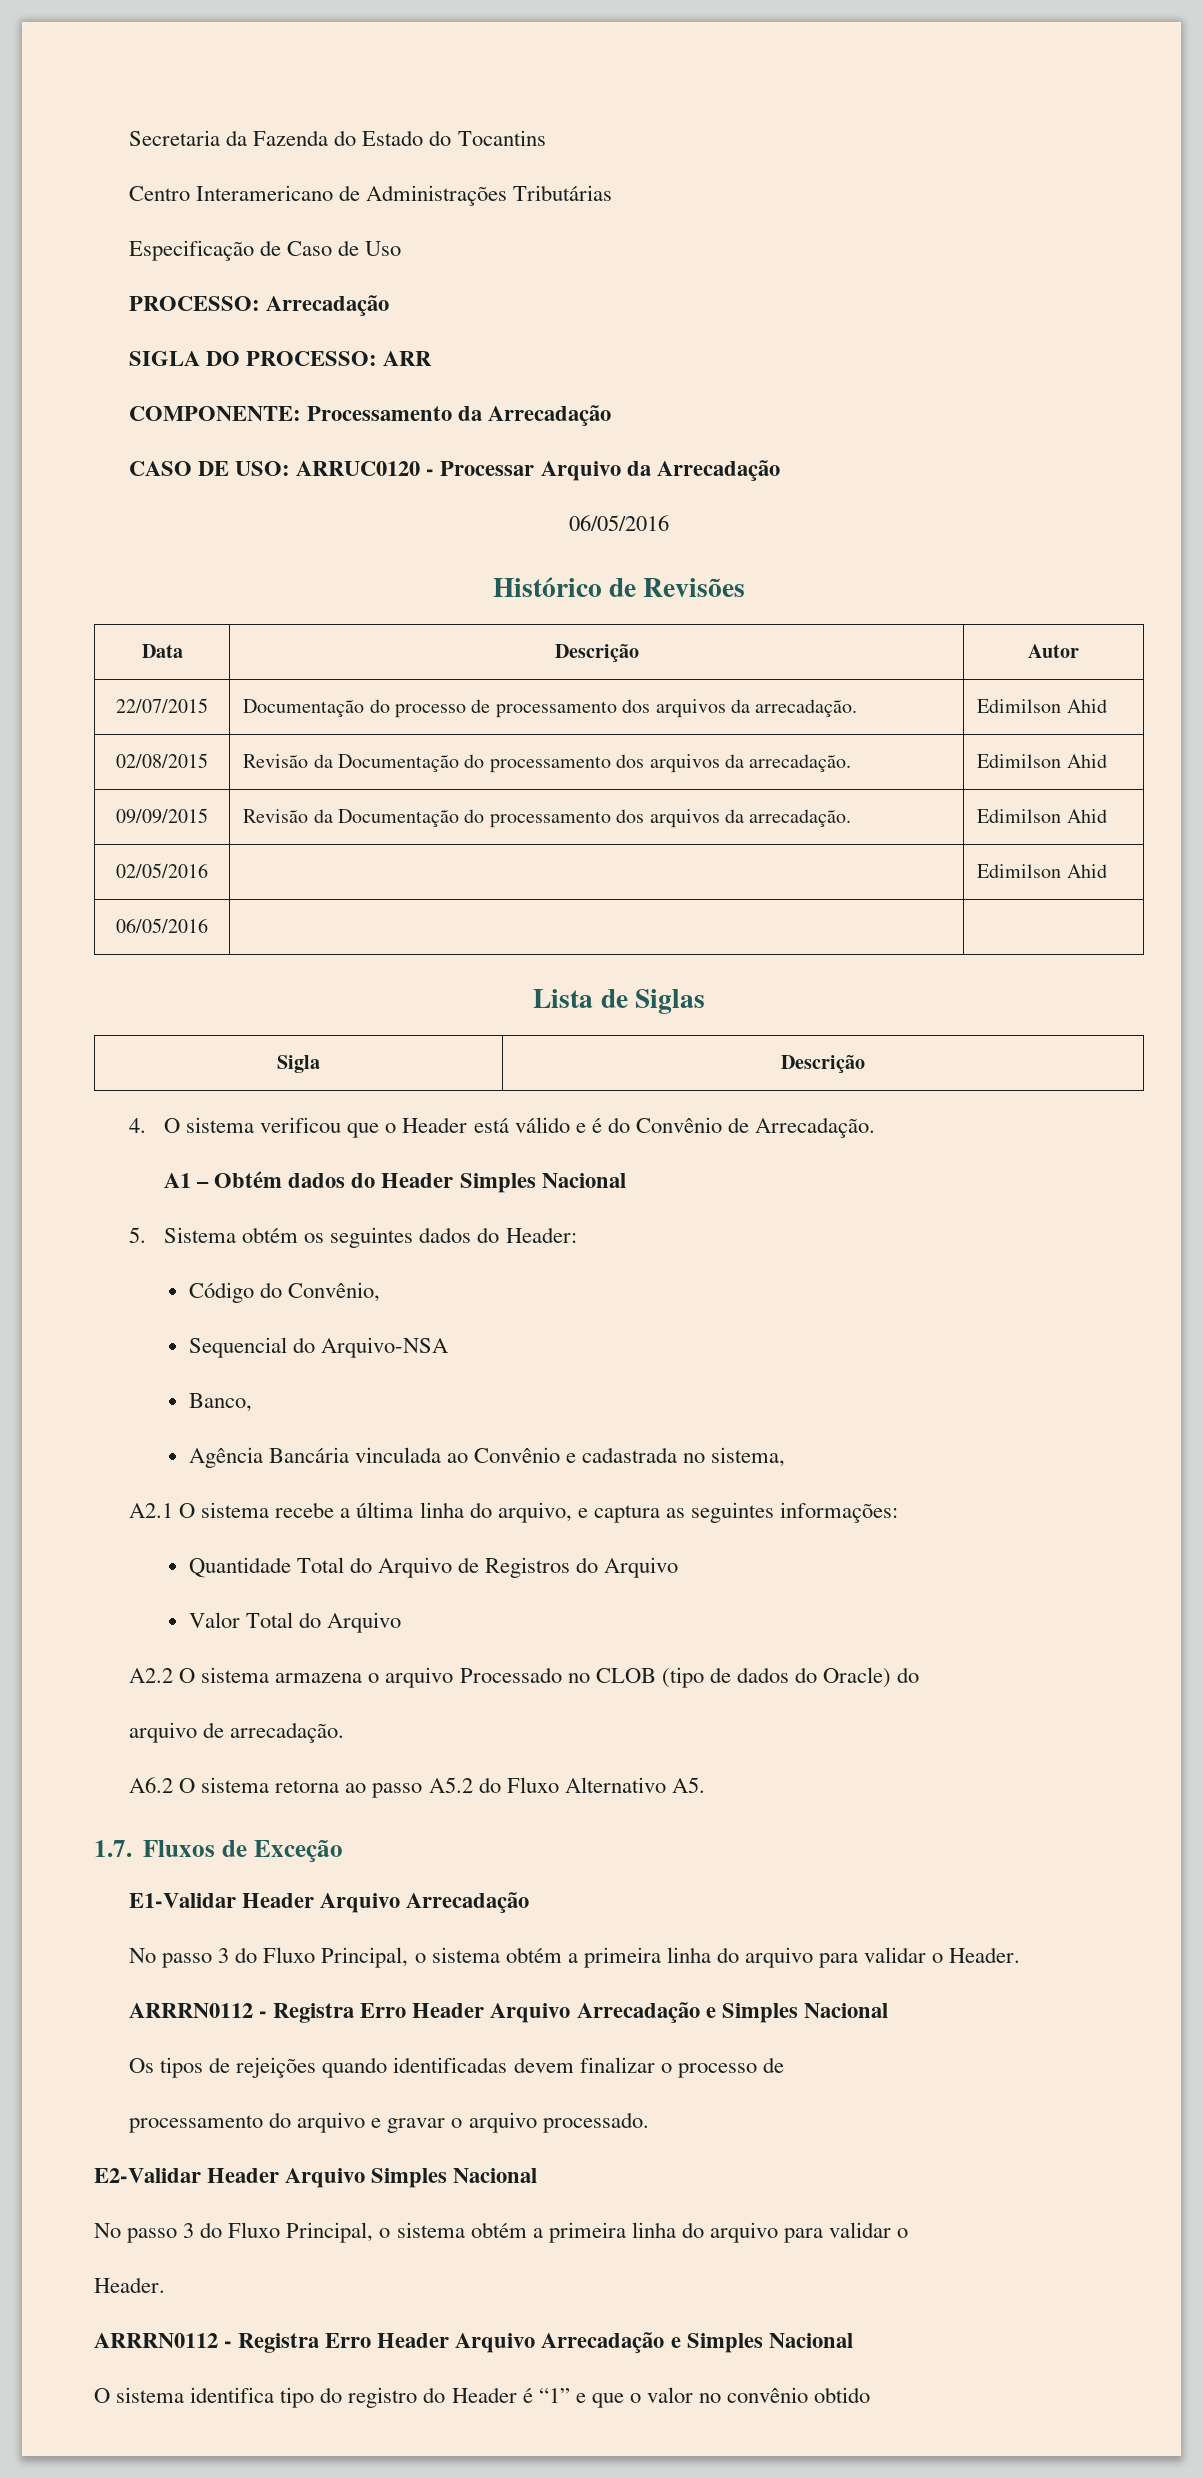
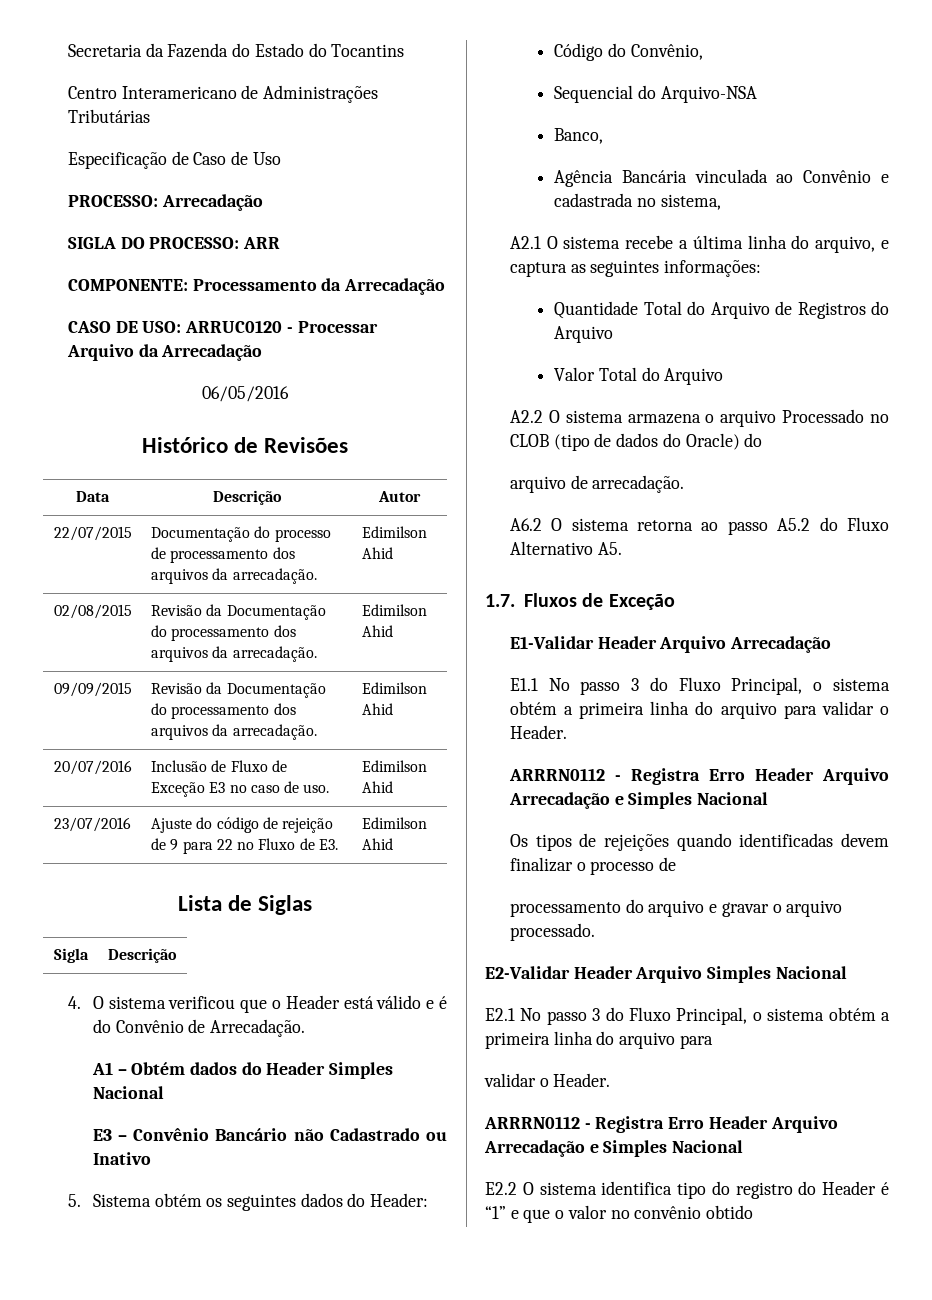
- 02/05/2016 | | Edimilson Ahid
- 06/05/2016 | |
+ 20/07/2016 | Inclusão de Fluxo de Exceção E3 no caso de uso. | Edimilson Ahid
+ 23/07/2016 | Ajuste do código de rejeição de 9 para 22 no Fluxo de E3. | Edimilson Ahid
+ E3 – Convênio Bancário não Cadastrado ou Inativo
- No passo 3 do Fluxo Principal, o sistema obtém a primeira linha do arquivo para validar o Header.
+ E1.1 No passo 3 do Fluxo Principal, o sistema obtém a primeira linha do arquivo para validar o Header.
  E2-Validar Header Arquivo Simples Nacional
- No passo 3 do Fluxo Principal, o sistema obtém a primeira linha do arquivo para validar o
- Header.
+ E2.1 No passo 3 do Fluxo Principal, o sistema obtém a primeira linha do arquivo para
+ validar o Header.
- O sistema identifica tipo do registro do Header é “1” e que o valor no convênio obtido
+ E2.2 O sistema identifica tipo do registro do Header é “1” e que o valor no convênio obtido

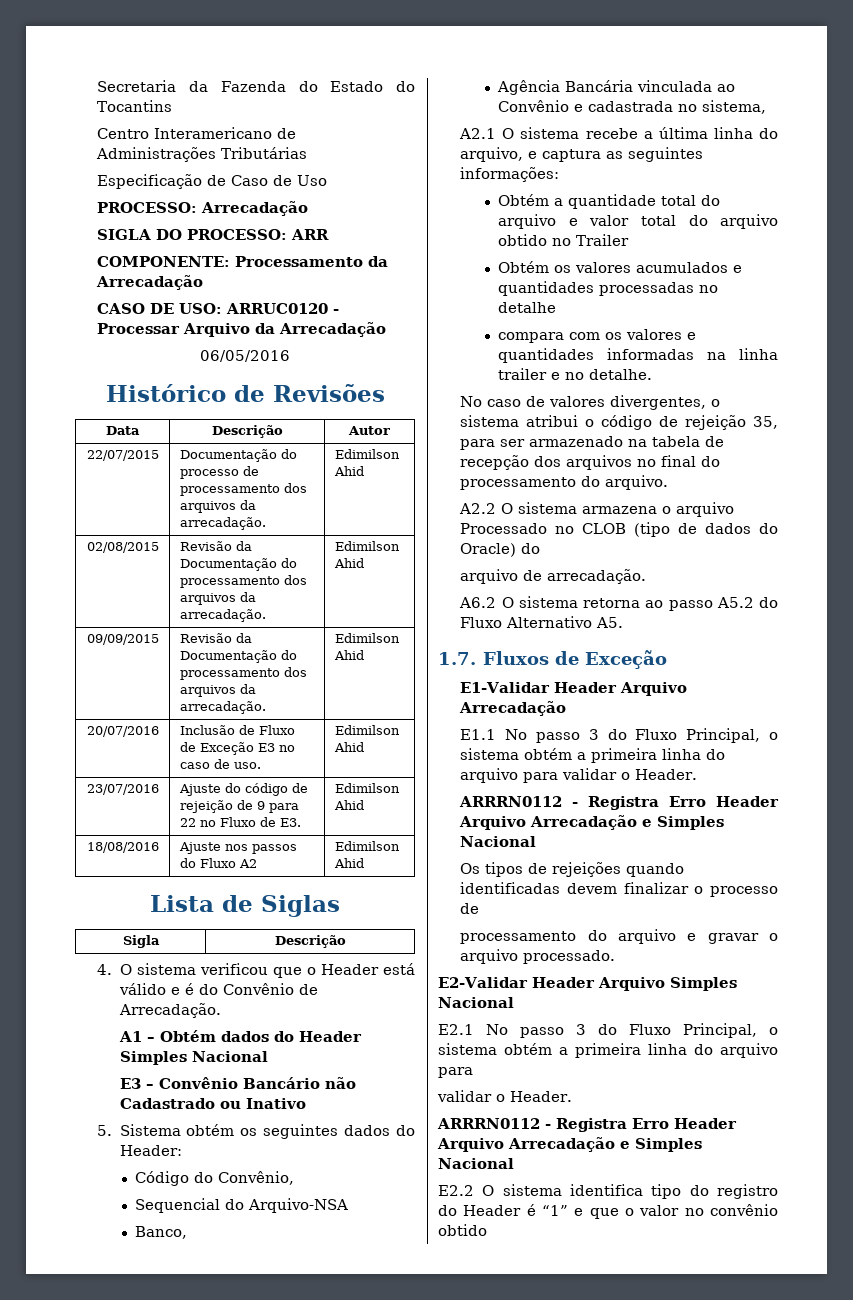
+ 18/08/2016 | Ajuste nos passos do Fluxo A2 | Edimilson Ahid
- Quantidade Total do Arquivo de Registros do Arquivo
- Valor Total do Arquivo
+ Obtém a quantidade total do arquivo e valor total do arquivo obtido no Trailer
+ Obtém os valores acumulados e quantidades processadas no detalhe
+ compara com os valores e quantidades informadas na linha trailer e no detalhe.
+ No caso de valores divergentes, o sistema atribui o código de rejeição 35, para ser armazenado na tabela de recepção dos arquivos no final do processamento do arquivo.

